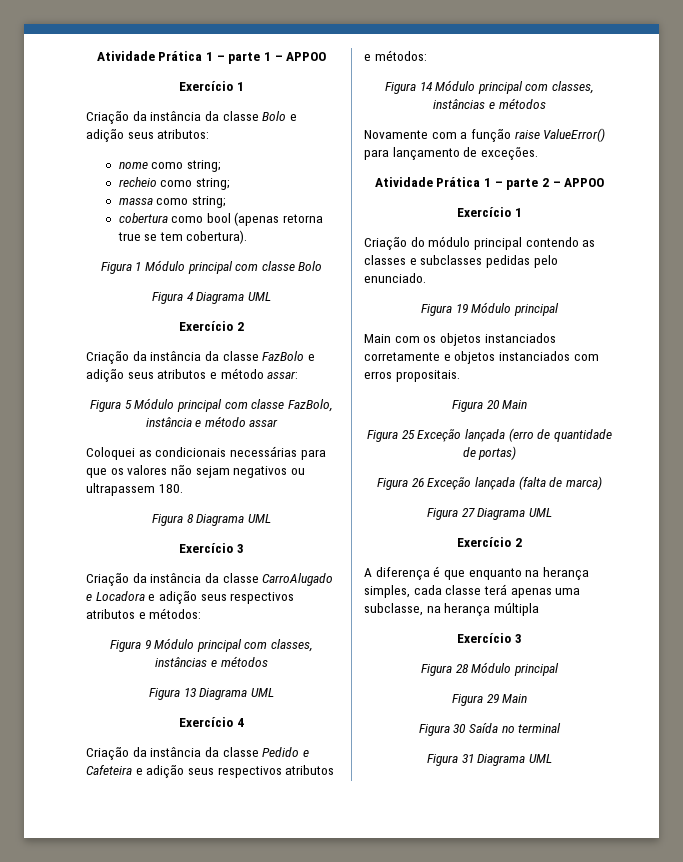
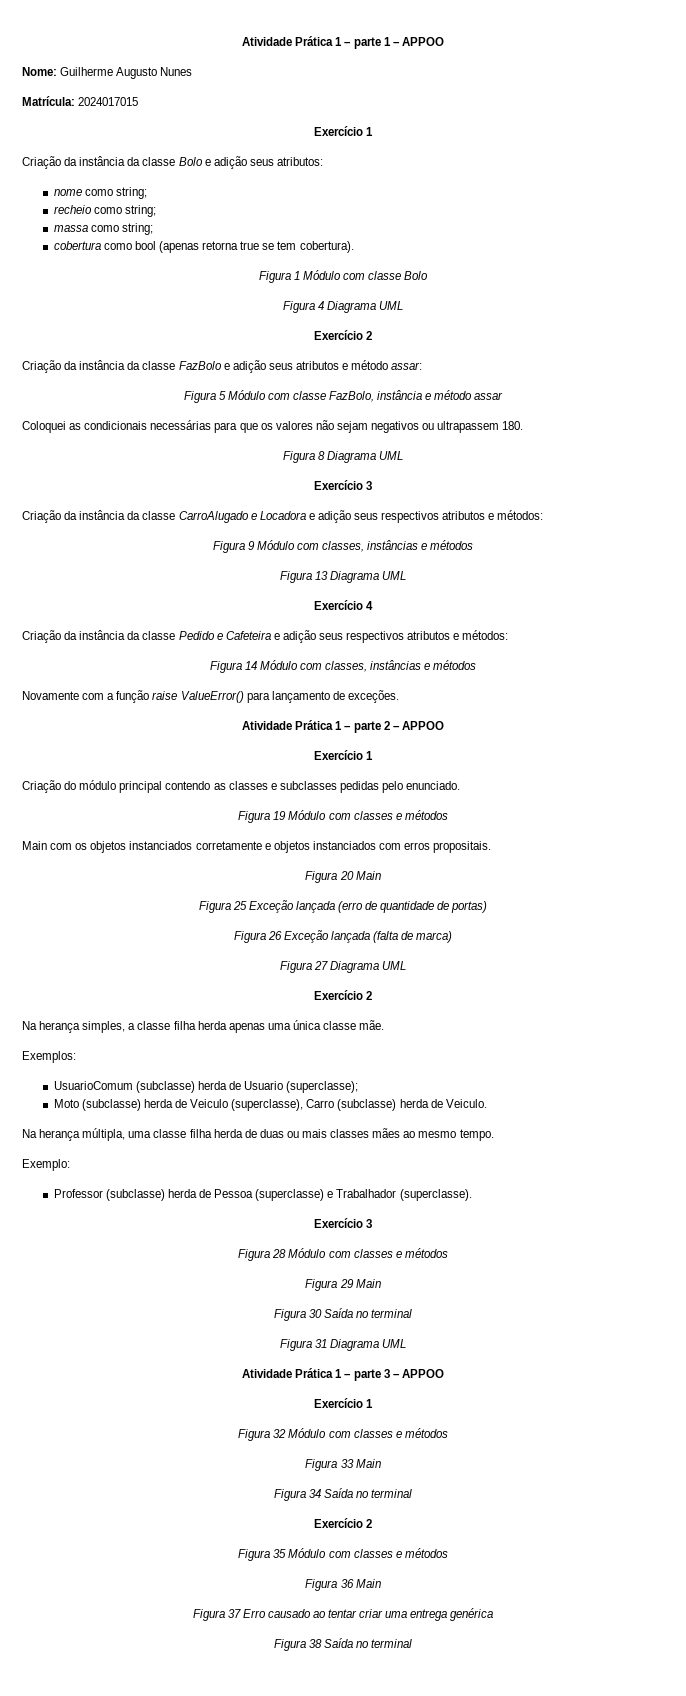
+ Nome: Guilherme Augusto Nunes
+ Matrícula: 2024017015
- Figura 1 Módulo principal com classe Bolo
+ Figura 1 Módulo com classe Bolo
- Figura 5 Módulo principal com classe FazBolo, instância e método assar
+ Figura 5 Módulo com classe FazBolo, instância e método assar
- Figura 9 Módulo principal com classes, instâncias e métodos
+ Figura 9 Módulo com classes, instâncias e métodos
- Figura 14 Módulo principal com classes, instâncias e métodos
+ Figura 14 Módulo com classes, instâncias e métodos
- Figura 19 Módulo principal
+ Figura 19 Módulo com classes e métodos
- A diferença é que enquanto na herança simples, cada classe terá apenas uma subclasse, na herança múltipla
+ Na herança simples, a classe filha herda apenas uma única classe mãe.
+ Exemplos:
+ UsuarioComum (subclasse) herda de Usuario (superclasse);
+ Moto (subclasse) herda de Veiculo (superclasse), Carro (subclasse) herda de Veiculo.
+ Na herança múltipla, uma classe filha herda de duas ou mais classes mães ao mesmo tempo.
+ Exemplo:
+ Professor (subclasse) herda de Pessoa (superclasse) e Trabalhador (superclasse).
- Figura 28 Módulo principal
+ Figura 28 Módulo com classes e métodos
+ Atividade Prática 1 – parte 3 – APPOO
+ Exercício 1
+ Figura 32 Módulo com classes e métodos
+ Figura 33 Main
+ Figura 34 Saída no terminal
+ Exercício 2
+ Figura 35 Módulo com classes e métodos
+ Figura 36 Main
+ Figura 37 Erro causado ao tentar criar uma entrega genérica
+ Figura 38 Saída no terminal

